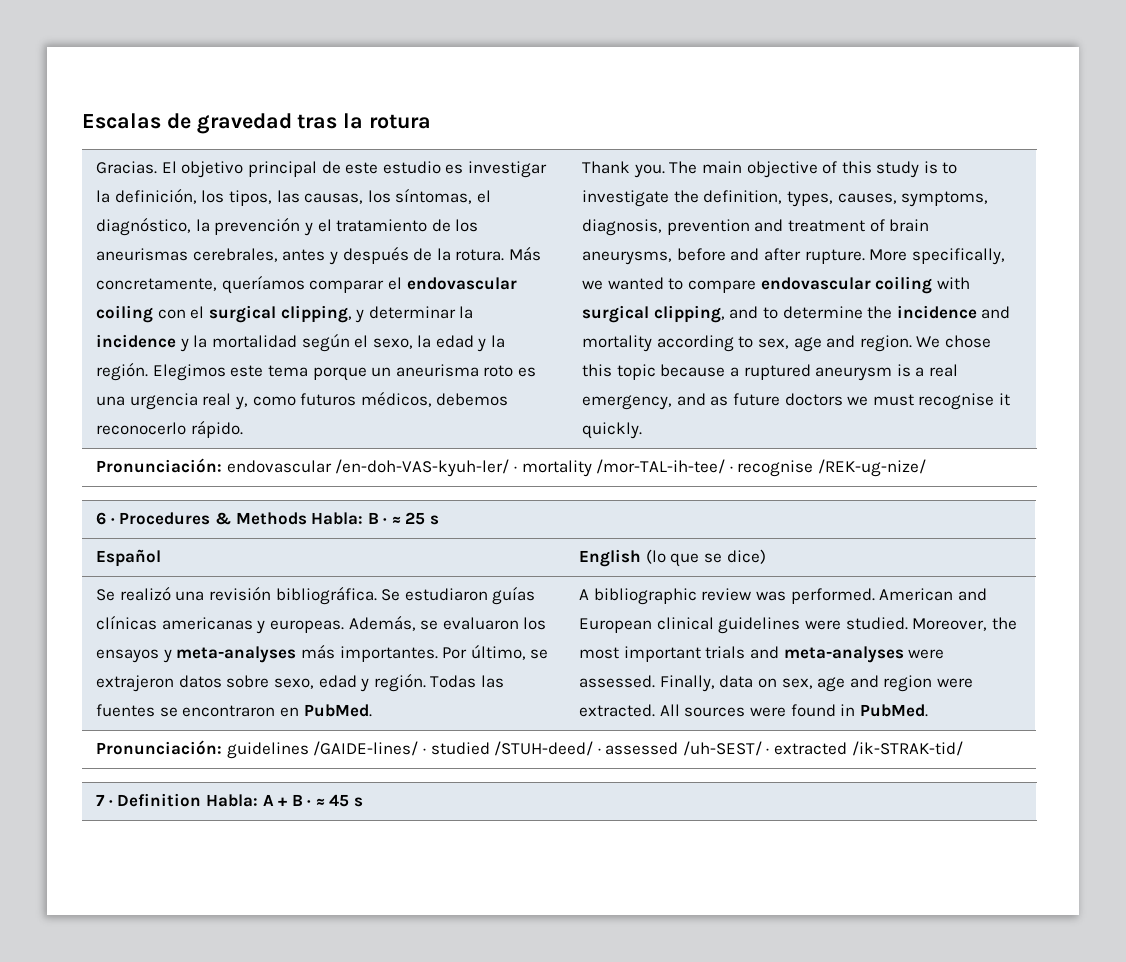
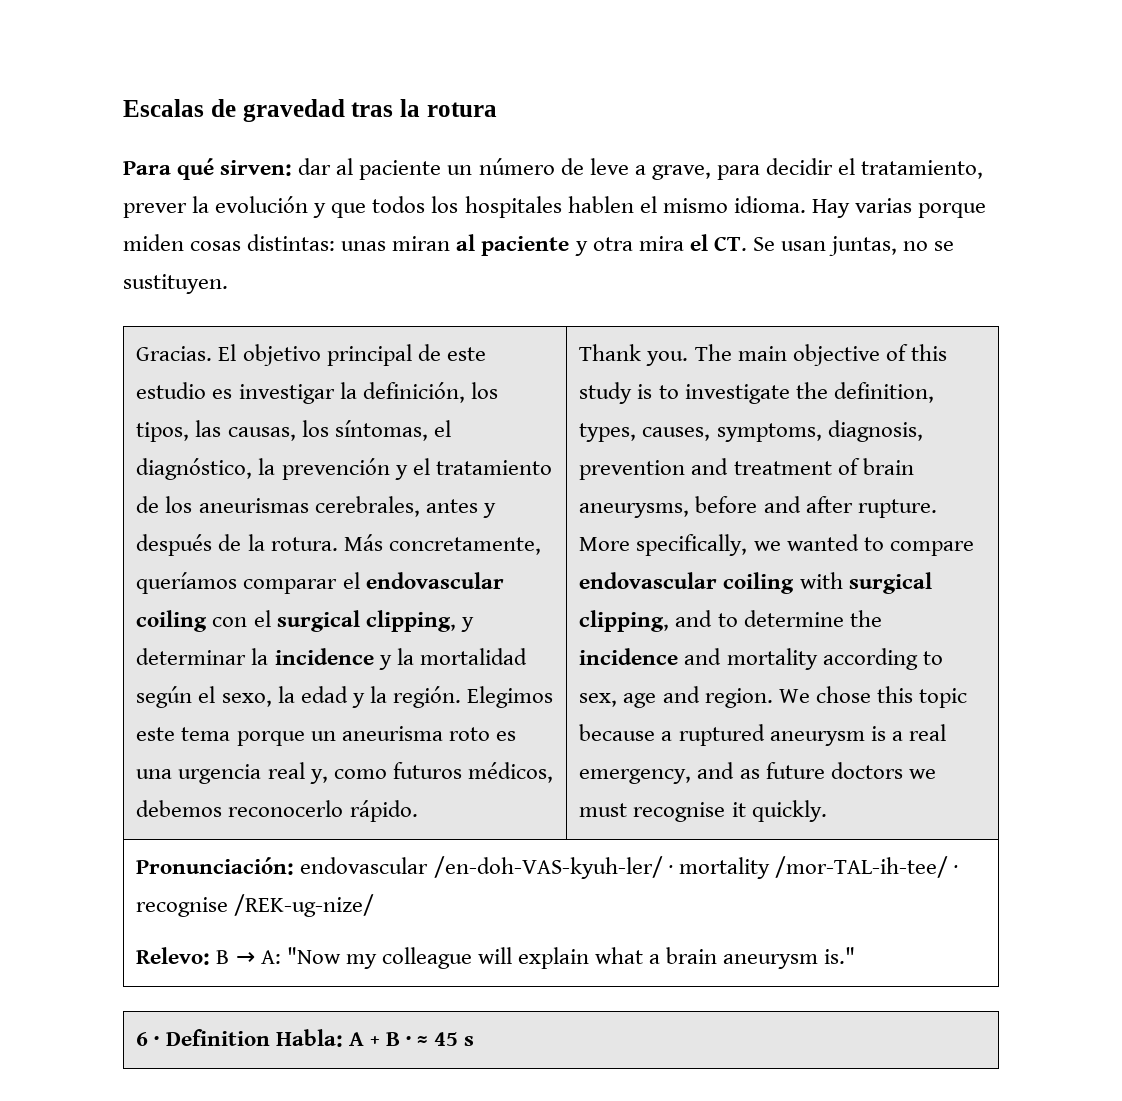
+ Para qué sirven: dar al paciente un número de leve a grave, para decidir el tratamiento, prever la evolución y que todos los hospitales hablen el mismo idioma. Hay varias porque miden cosas distintas: unas miran al paciente y otra mira el CT. Se usan juntas, no se sustituyen.
  Pronunciación: endovascular /en-doh-VAS-kyuh-ler/ · mortality /mor-TAL-ih-tee/ · recognise /REK-ug-nize/
- 6 · Procedures & Methods Habla: B · ≈ 25 s
- Español | English (lo que se dice)
- Se realizó una revisión bibliográfica. Se estudiaron guías clínicas americanas y europeas. Además, se evaluaron los ensayos y meta-analyses más importantes. Por último, se extrajeron datos sobre sexo, edad y región. Todas las fuentes se encontraron en PubMed. | A bibliographic review was performed. American and European clinical guidelines were studied. Moreover, the most important trials and meta-analyses were assessed. Finally, data on sex, age and region were extracted. All sources were found in PubMed.
- Pronunciación: guidelines /GAIDE-lines/ · studied /STUH-deed/ · assessed /uh-SEST/ · extracted /ik-STRAK-tid/
- 7 · Definition Habla: A + B · ≈ 45 s
+ Relevo: B → A: "Now my colleague will explain what a brain aneurysm is."
+ 6 · Definition Habla: A + B · ≈ 45 s

